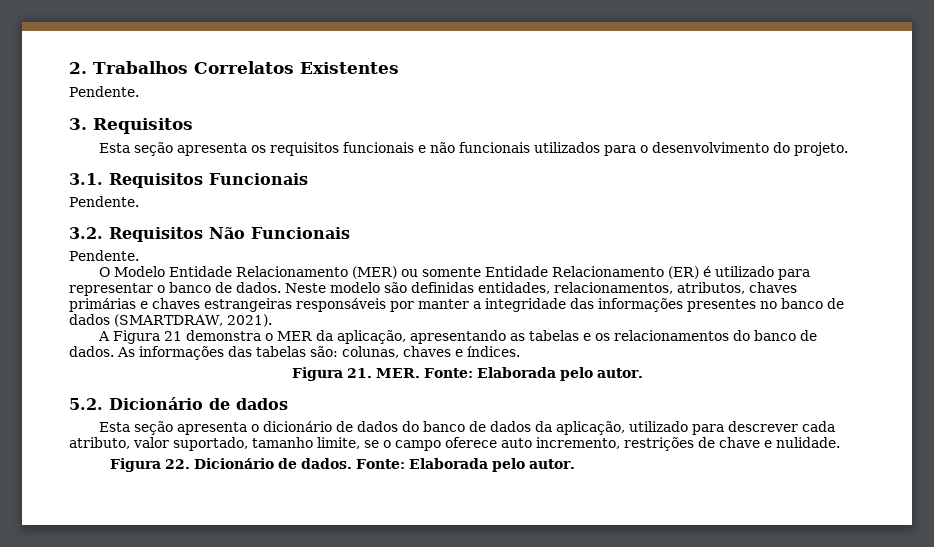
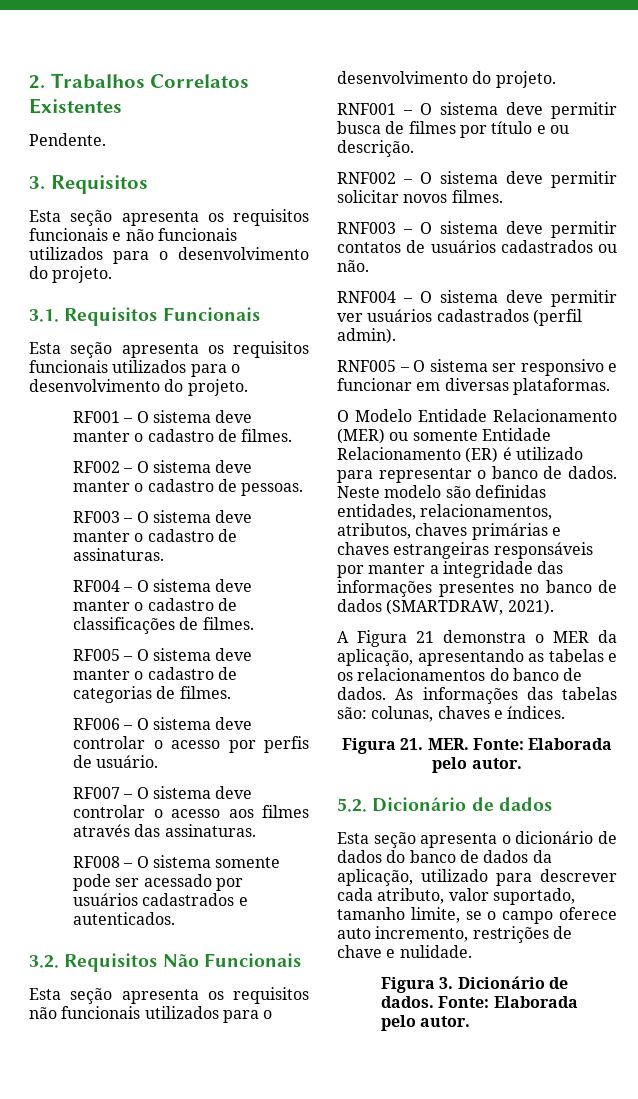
  3.1. Requisitos Funcionais
- Pendente.
+ Esta seção apresenta os requisitos funcionais utilizados para o desenvolvimento do projeto.
+ RF001 – O sistema deve manter o cadastro de filmes.
+ RF002 – O sistema deve manter o cadastro de pessoas.
+ RF003 – O sistema deve manter o cadastro de assinaturas.
+ RF004 – O sistema deve manter o cadastro de classificações de filmes.
+ RF005 – O sistema deve manter o cadastro de categorias de filmes.
+ RF006 – O sistema deve controlar o acesso por perfis de usuário.
+ RF007 – O sistema deve controlar o acesso aos filmes através das assinaturas.
+ RF008 – O sistema somente pode ser acessado por usuários cadastrados e autenticados.
  3.2. Requisitos Não Funcionais
- Pendente.
+ Esta seção apresenta os requisitos não funcionais utilizados para o desenvolvimento do projeto.
+ RNF001 – O sistema deve permitir busca de filmes por título e ou descrição.
+ RNF002 – O sistema deve permitir solicitar novos filmes.
+ RNF003 – O sistema deve permitir contatos de usuários cadastrados ou não.
+ RNF004 – O sistema deve permitir ver usuários cadastrados (perfil admin).
+ RNF005 – O sistema ser responsivo e funcionar em diversas plataformas.
- Figura 22. Dicionário de dados.
+ Figura 3. Dicionário de dados.

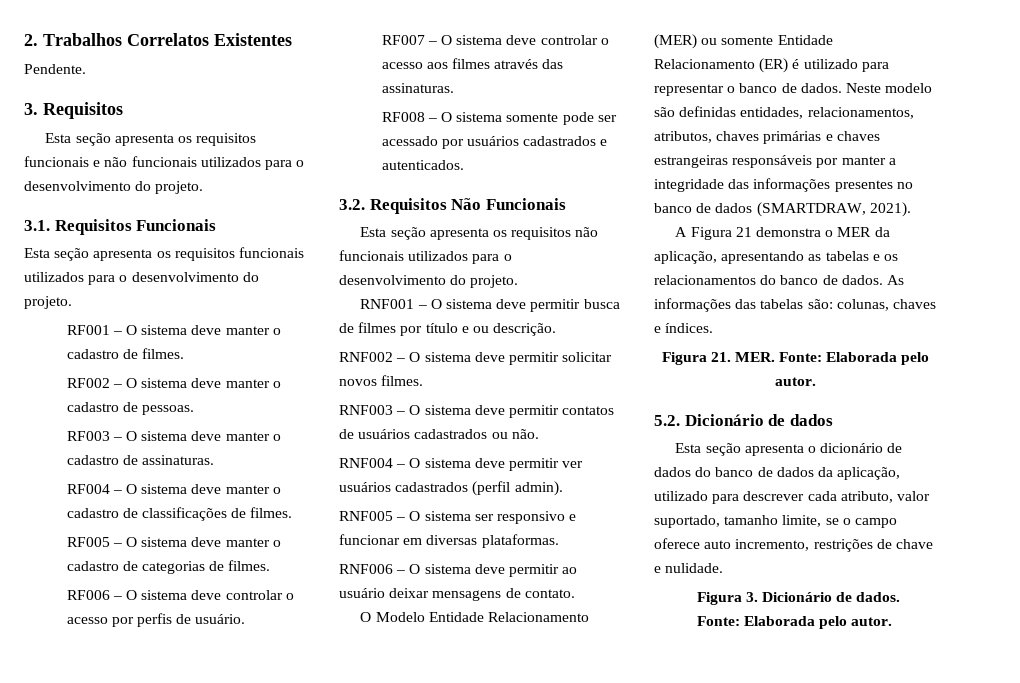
+ RNF006 – O sistema deve permitir ao usuário deixar mensagens de contato.

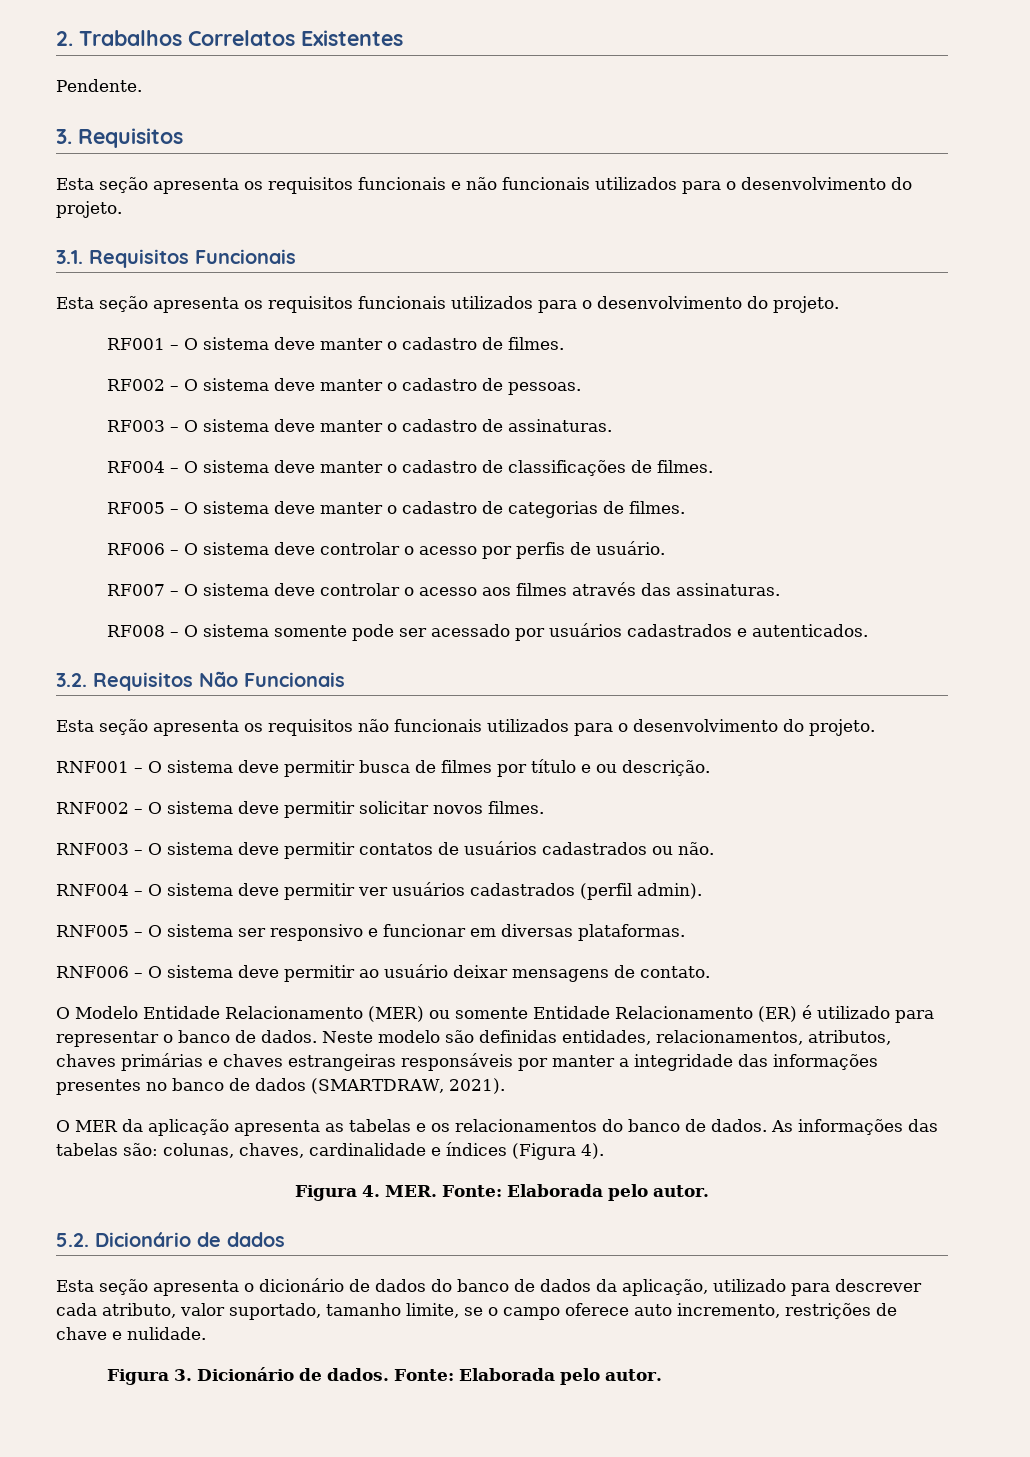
- A Figura 21 demonstra o MER da aplicação, apresentando as tabelas e os relacionamentos do banco de dados.
+ O MER da aplicação apresenta as tabelas e os relacionamentos do banco de dados.
- As informações das tabelas são: colunas, chaves e índices.
- Figura 21. MER. Fonte: Elaborada pelo autor.
+ As informações das tabelas são: colunas, chaves, cardinalidade e índices (Figura 4).
+ Figura 4. MER. Fonte: Elaborada pelo autor.

